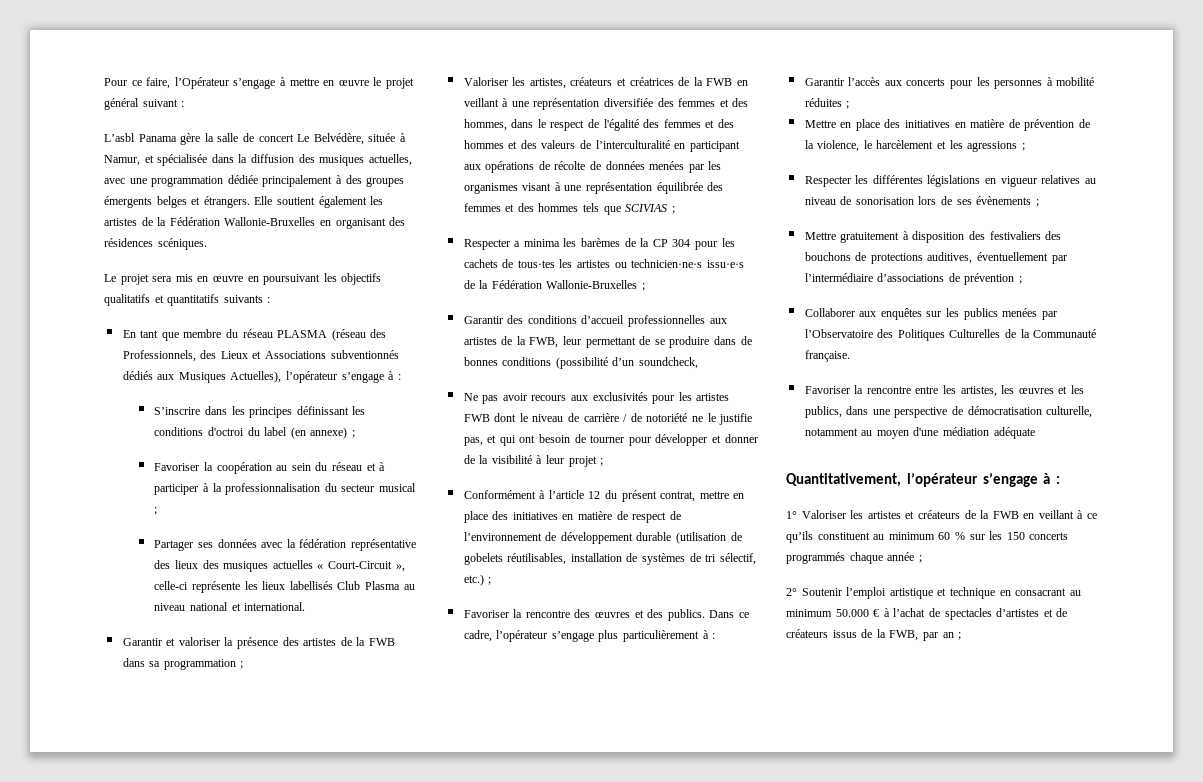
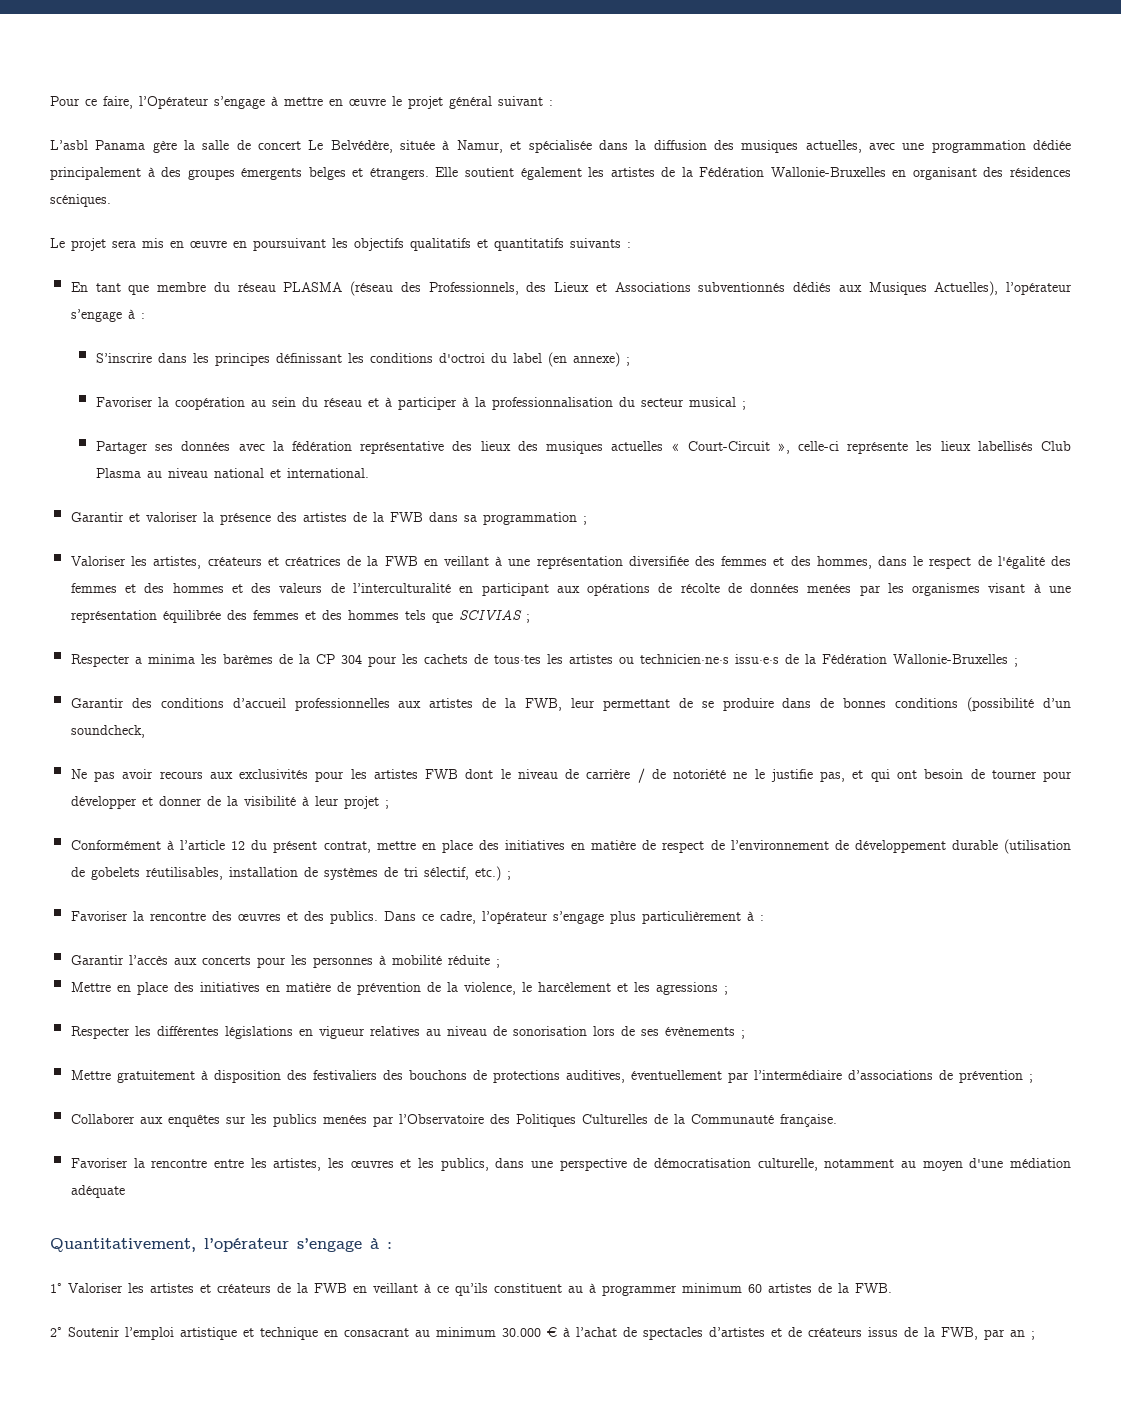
- Garantir l’accès aux concerts pour les personnes à mobilité réduites ;
+ Garantir l’accès aux concerts pour les personnes à mobilité réduite ;
- 1° Valoriser les artistes et créateurs de la FWB en veillant à ce qu’ils constituent au minimum 60 % sur les 150 concerts programmés chaque année ;
+ 1° Valoriser les artistes et créateurs de la FWB en veillant à ce qu’ils constituent au à programmer minimum 60 artistes de la FWB.
- 2° Soutenir l’emploi artistique et technique en consacrant au minimum 50.000 € à l’achat de spectacles d’artistes et de créateurs issus de la FWB, par an ;
+ 2° Soutenir l’emploi artistique et technique en consacrant au minimum 30.000 € à l’achat de spectacles d’artistes et de créateurs issus de la FWB, par an ;

